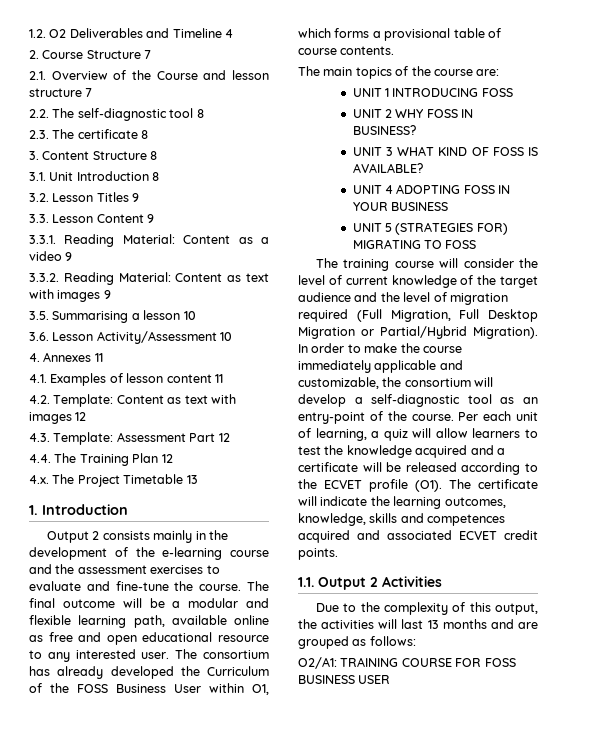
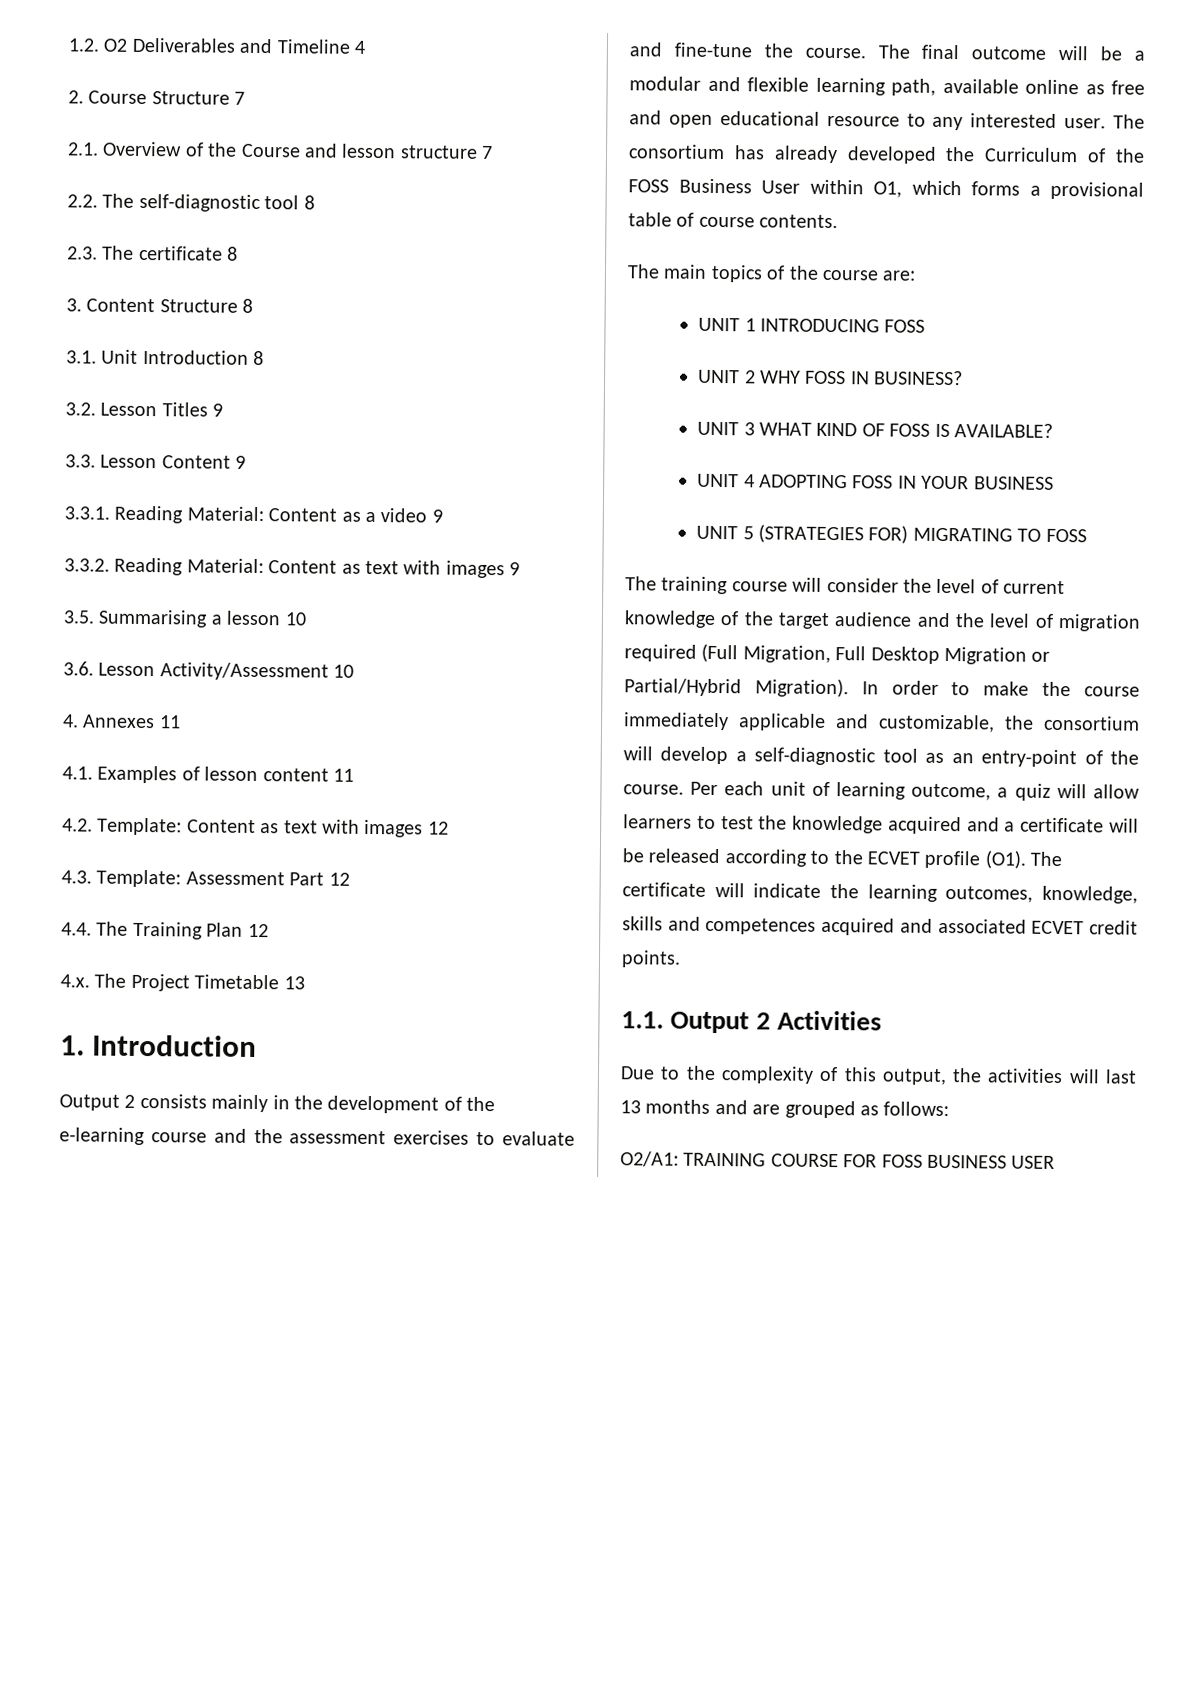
- Per each unit of learning, a quiz will allow learners to test the knowledge acquired and a certificate will be released according to the ECVET profile (O1). The certificate will indicate the learning outcomes, knowledge, skills and competences acquired and associated ECVET credit points.
+ Per each unit of learning outcome, a quiz will allow learners to test the knowledge acquired and a certificate will be released according to the ECVET profile (O1). The certificate will indicate the learning outcomes, knowledge, skills and competences acquired and associated ECVET credit points.

